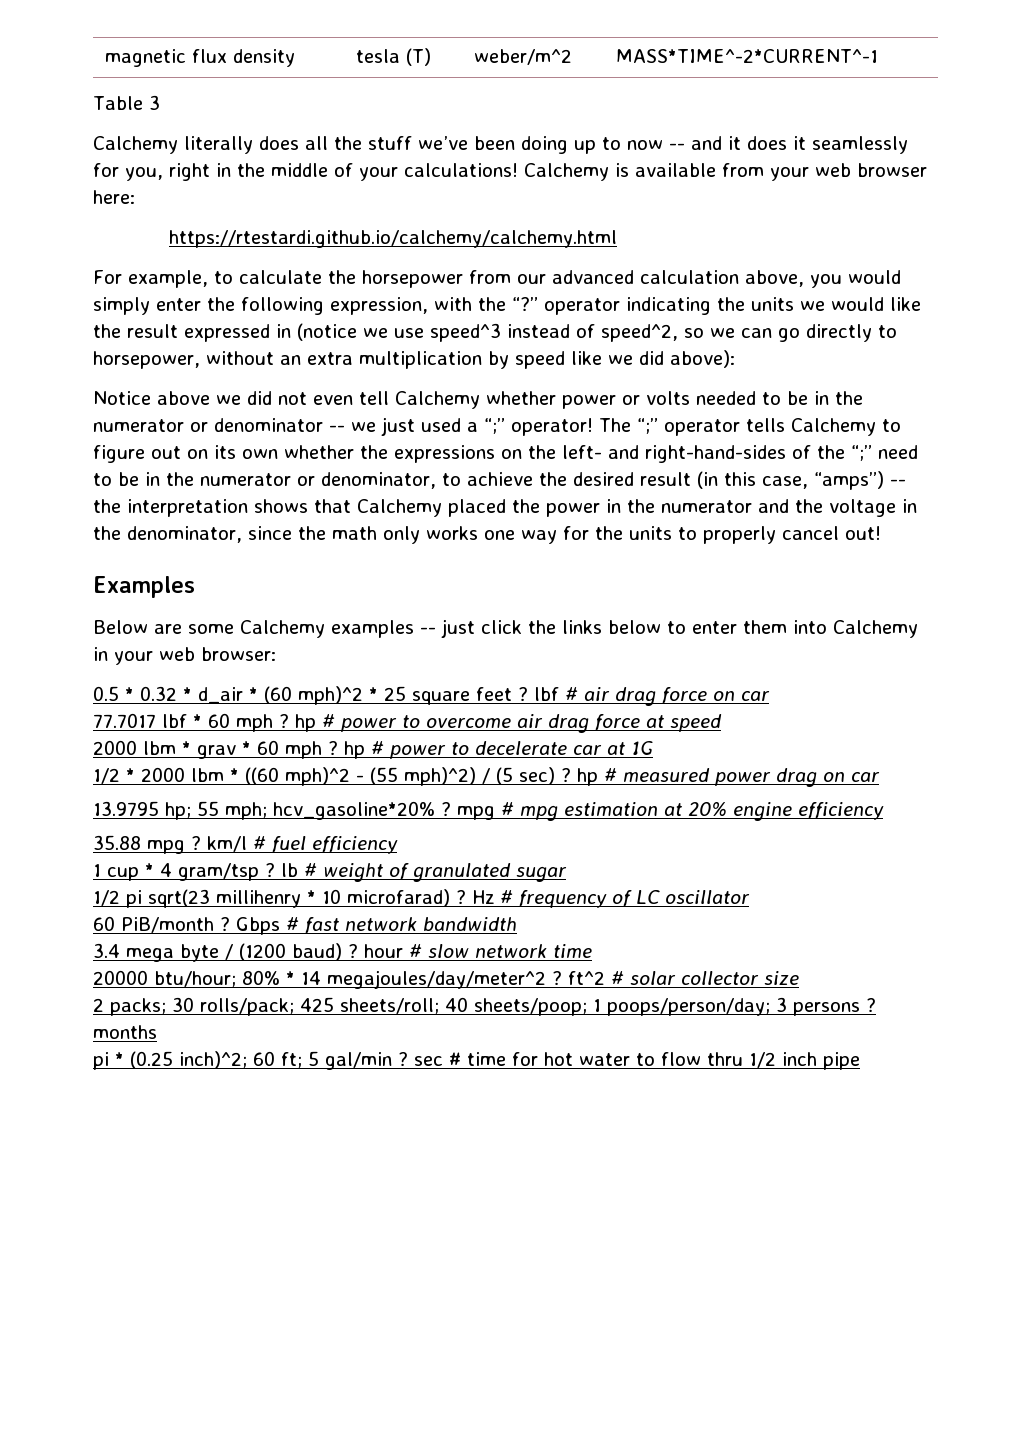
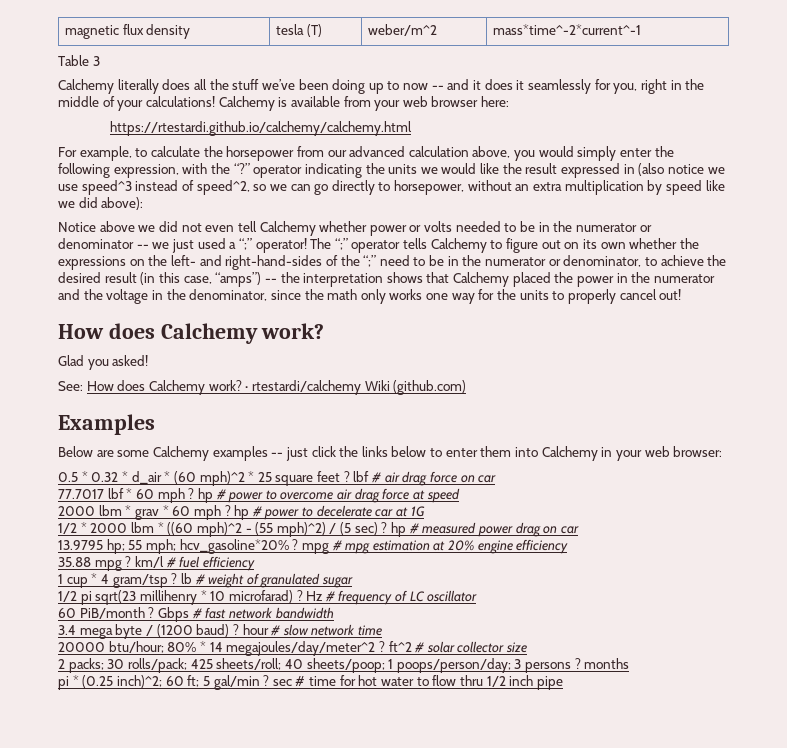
- magnetic flux density | tesla (T) | weber/m^2 | MASS*TIME^-2*CURRENT^-1
+ magnetic flux density | tesla (T) | weber/m^2 | mass*time^-2*current^-1
- For example, to calculate the horsepower from our advanced calculation above, you would simply enter the following expression, with the “?” operator indicating the units we would like the result expressed in (notice we use speed^3 instead of speed^2, so we can go directly to horsepower, without an extra multiplication by speed like we did above):
+ For example, to calculate the horsepower from our advanced calculation above, you would simply enter the following expression, with the “?” operator indicating the units we would like the result expressed in (also notice we use speed^3 instead of speed^2, so we can go directly to horsepower, without an extra multiplication by speed like we did above):
  need to be in the numerator or denominator, to achieve the desired result (in this case, “amps”) -- the interpretation shows that Calchemy placed the power in the numerator and the voltage in the denominator, since the math only works one way for the units to properly cancel out!
+ How does Calchemy work?
+ Glad you asked!
+ See: How does Calchemy work? · rtestardi/calchemy Wiki (github.com)

